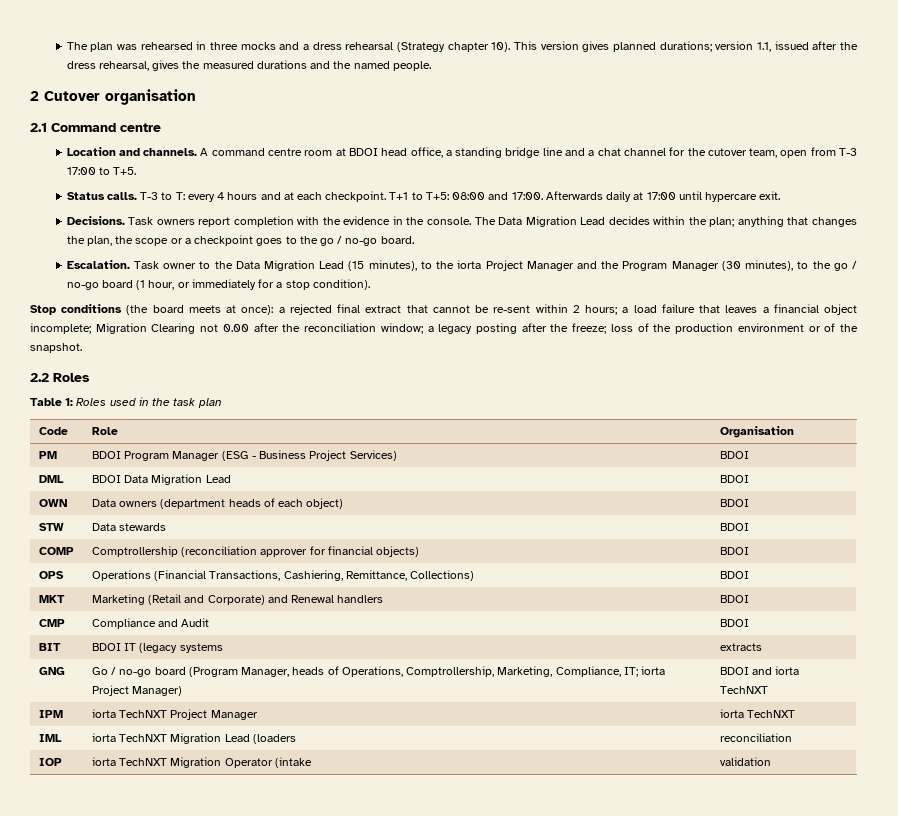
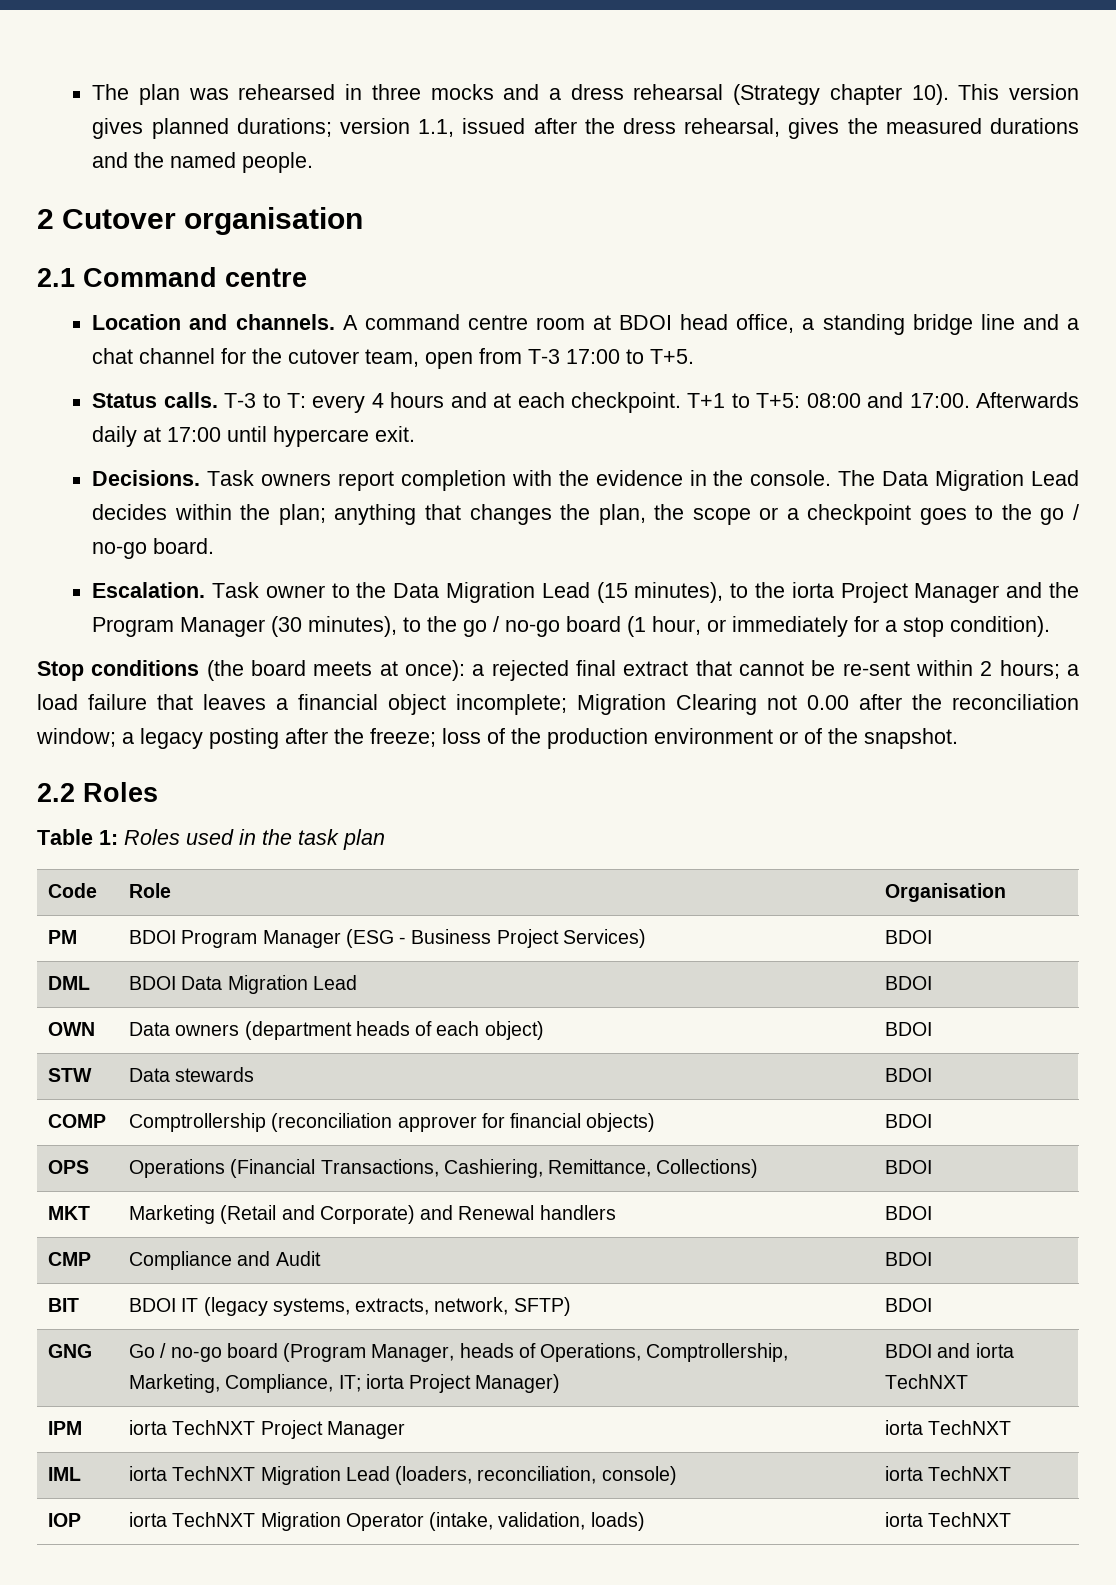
- BIT | BDOI IT (legacy systems | extracts
+ BIT | BDOI IT (legacy systems, extracts, network, SFTP) | BDOI
- IML | iorta TechNXT Migration Lead (loaders | reconciliation
+ IML | iorta TechNXT Migration Lead (loaders, reconciliation, console) | iorta TechNXT
- IOP | iorta TechNXT Migration Operator (intake | validation
+ IOP | iorta TechNXT Migration Operator (intake, validation, loads) | iorta TechNXT

